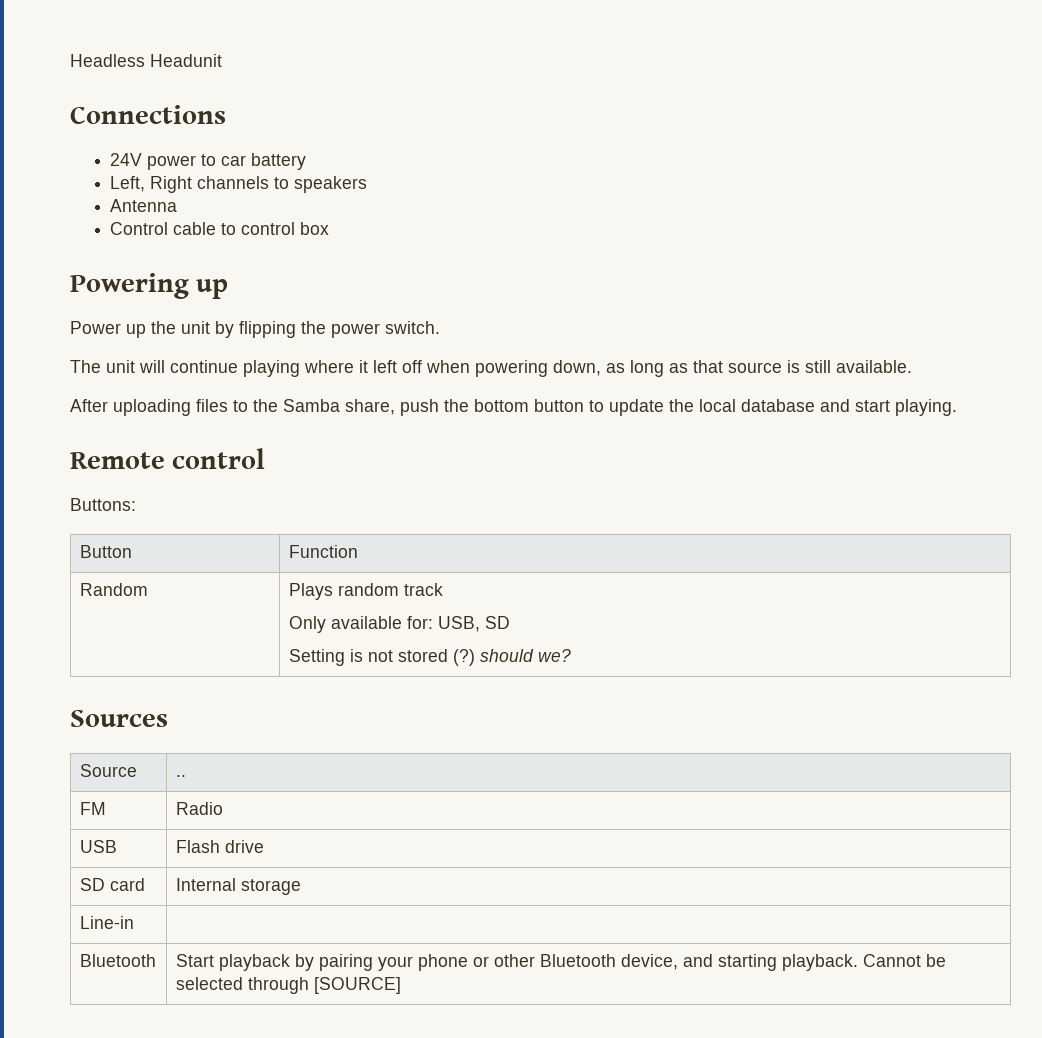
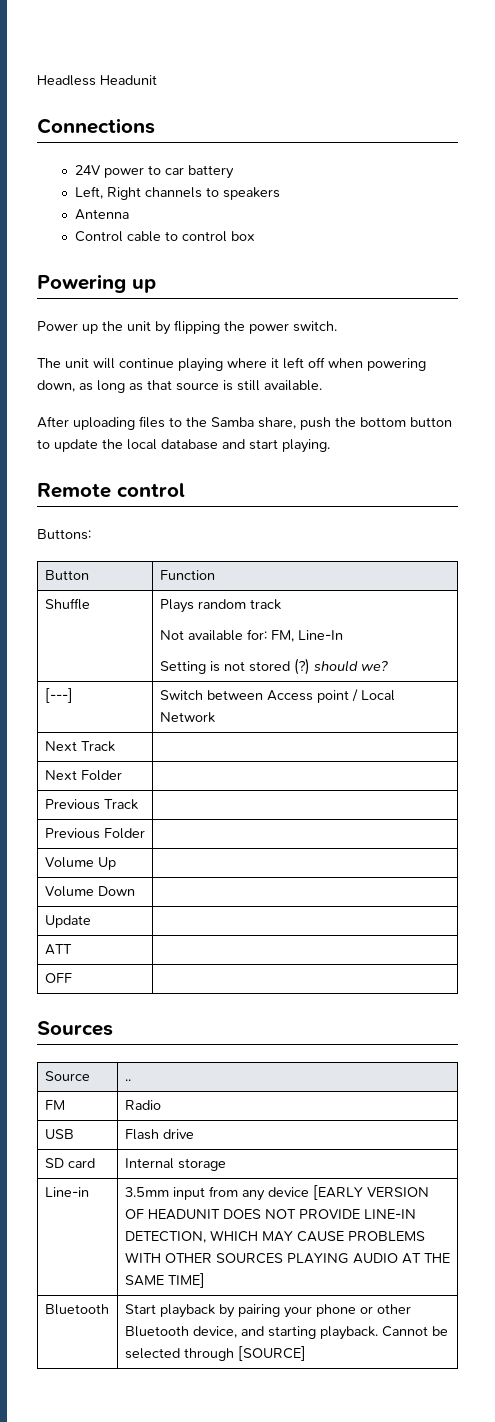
- Random | Plays random track
- Only available for: USB, SD
+ Shuffle | Plays random track
+ Not available for: FM, Line-In
+ [---] | Switch between Access point / Local Network
+ Next Track |
+ Next Folder |
+ Previous Track |
+ Previous Folder |
+ Volume Up |
+ Volume Down |
+ Update |
+ ATT |
+ OFF |
- Line-in |
+ Line-in | 3.5mm input from any device [EARLY VERSION OF HEADUNIT DOES NOT PROVIDE LINE-IN DETECTION, WHICH MAY CAUSE PROBLEMS WITH OTHER SOURCES PLAYING AUDIO AT THE SAME TIME]

